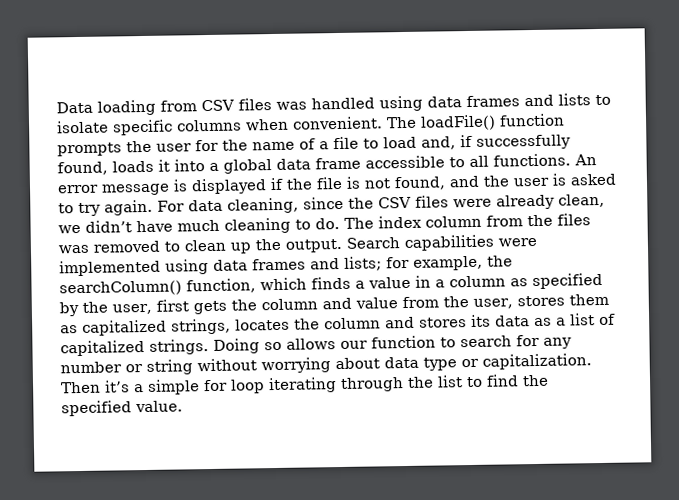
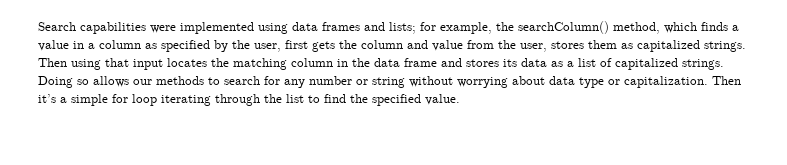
- Data loading from CSV files was handled using data frames and lists to isolate specific columns when convenient. The loadFile() function prompts the user for the name of a file to load and, if successfully found, loads it into a global data frame accessible to all functions. An error message is displayed if the file is not found, and the user is asked to try again. For data cleaning, since the CSV files were already clean, we didn’t have much cleaning to do. The index column from the files was removed to clean up the output. Search capabilities were implemented using data frames and lists; for example, the searchColumn() function, which finds a value in a column as specified by the user, first gets the column and value from the user, stores them as capitalized strings, locates the column and stores its data as a list of capitalized strings.
+ Search capabilities were implemented using data frames and lists; for example, the searchColumn() method, which finds a value in a column as specified by the user, first gets the column and value from the user, stores them as capitalized strings. Then using that input locates the matching column in the data frame and stores its data as a list of capitalized strings.
- Doing so allows our function to search for any number or string without worrying about data type or capitalization.
+ Doing so allows our methods to search for any number or string without worrying about data type or capitalization.

